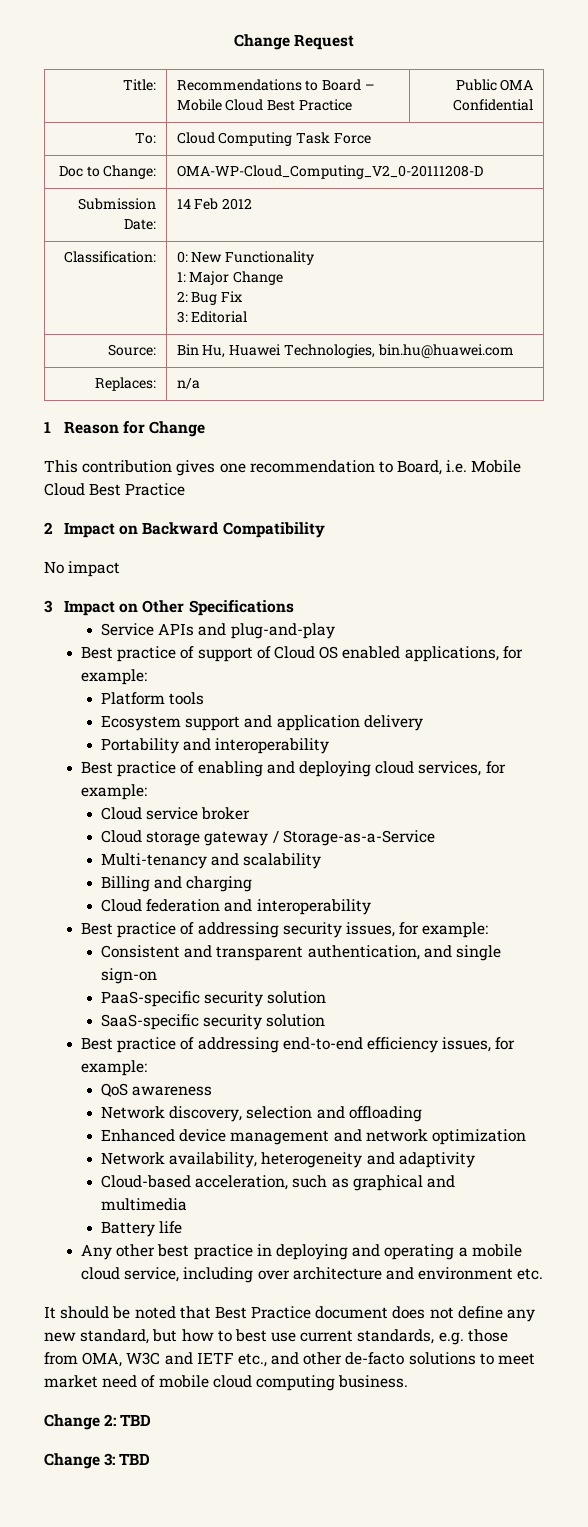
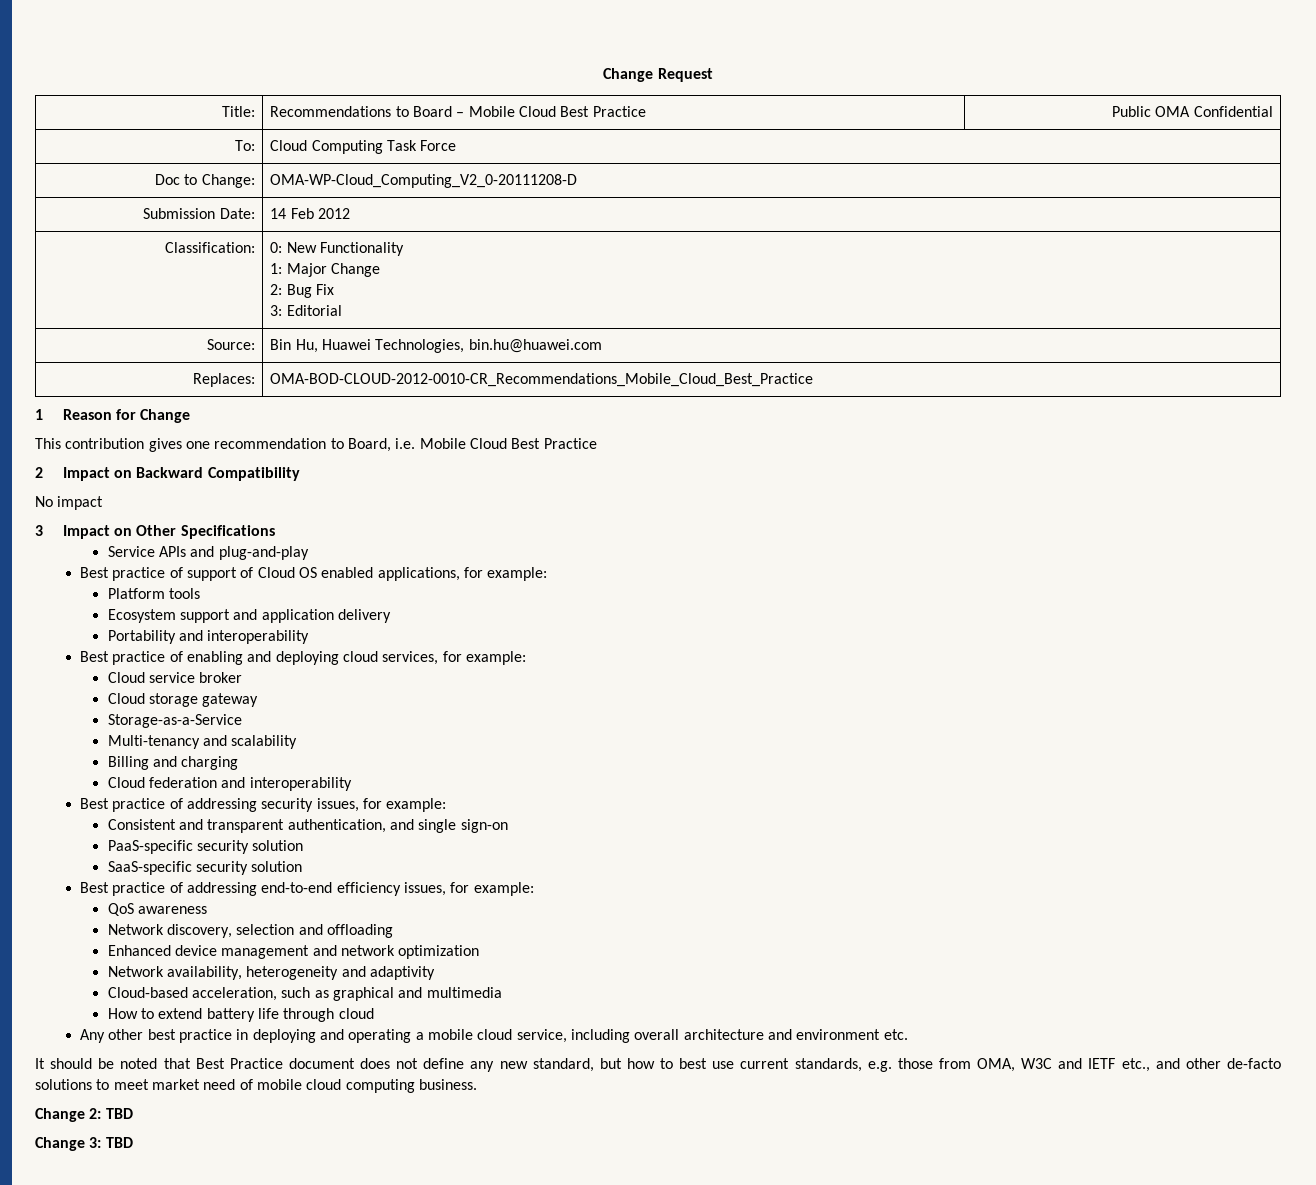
- Replaces: | n/a
+ Replaces: | OMA-BOD-CLOUD-2012-0010-CR_Recommendations_Mobile_Cloud_Best_Practice
- Cloud storage gateway / Storage-as-a-Service
+ Cloud storage gateway
+ Storage-as-a-Service
- Battery life
+ How to extend battery life through cloud
- Any other best practice in deploying and operating a mobile cloud service, including over architecture and environment etc.
+ Any other best practice in deploying and operating a mobile cloud service, including overall architecture and environment etc.

